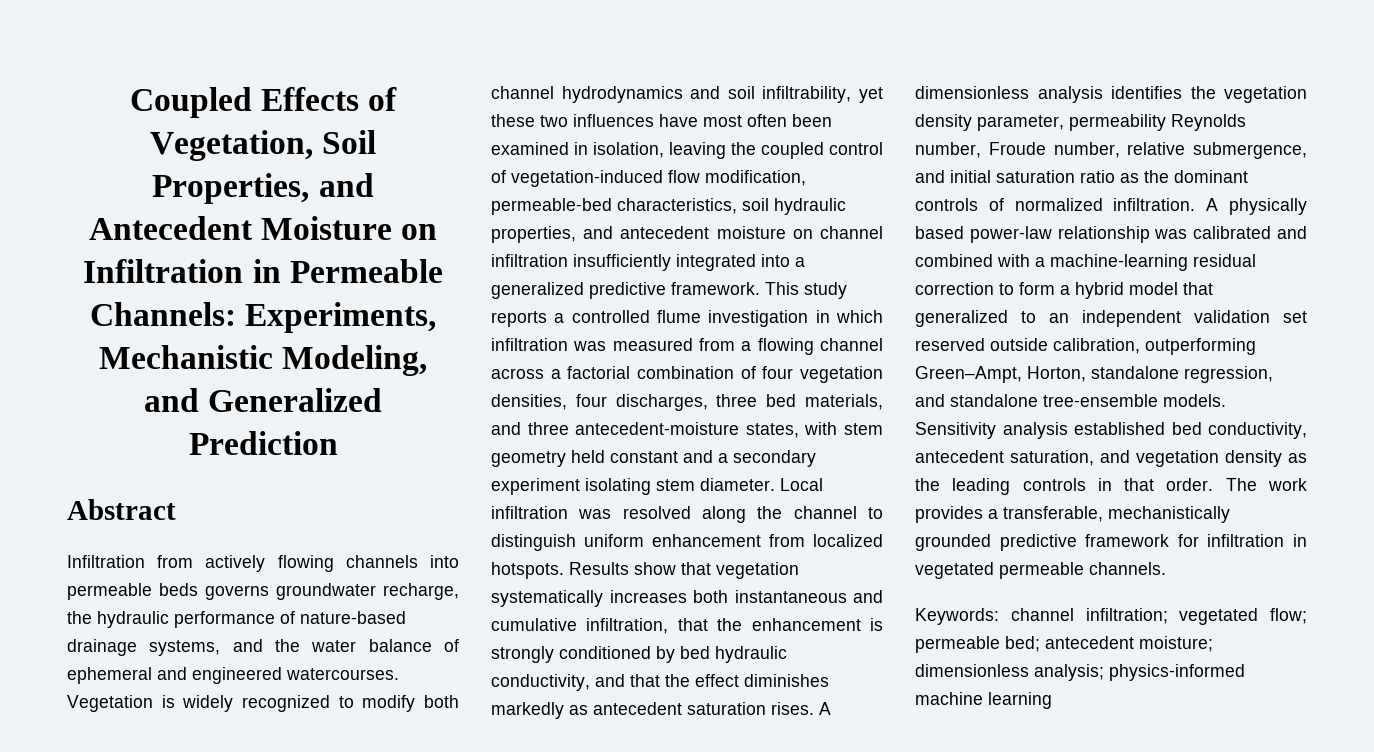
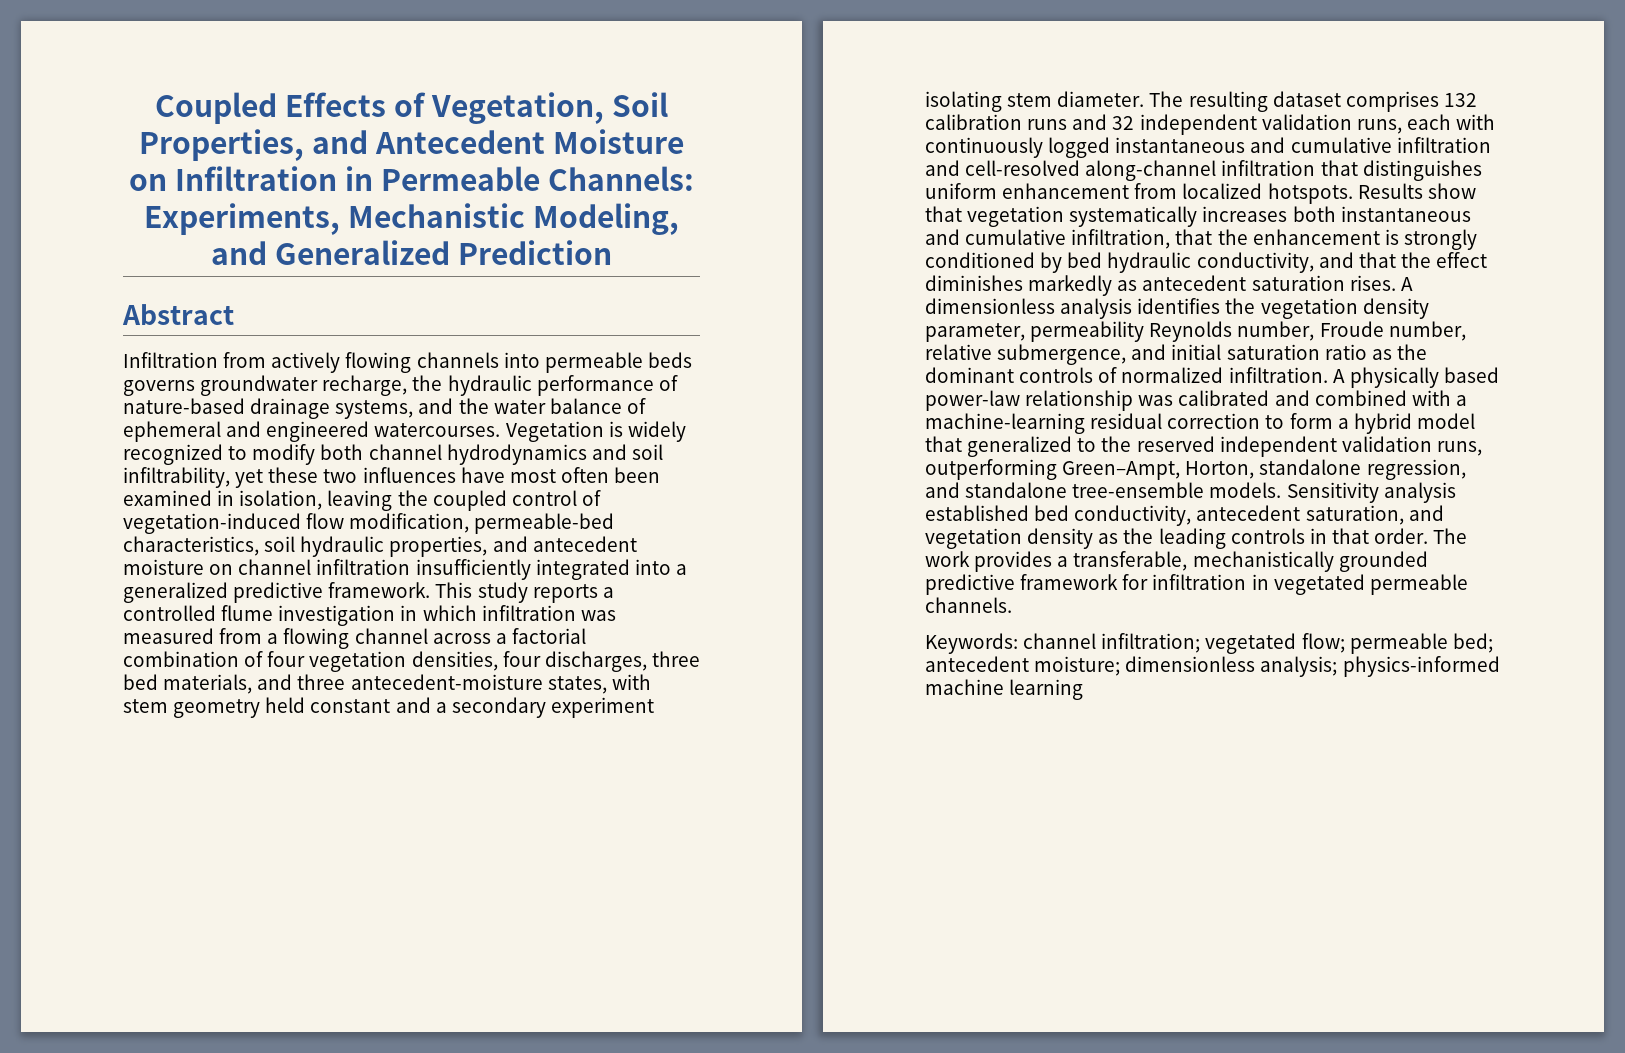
- Local infiltration was resolved along the channel to distinguish uniform enhancement from localized hotspots.
+ The resulting dataset comprises 132 calibration runs and 32 independent validation runs, each with continuously logged instantaneous and cumulative infiltration and cell-resolved along-channel infiltration that distinguishes uniform enhancement from localized hotspots.
- A physically based power-law relationship was calibrated and combined with a machine-learning residual correction to form a hybrid model that generalized to an independent validation set reserved outside calibration, outperforming Green–Ampt, Horton, standalone regression, and standalone tree-ensemble models.
+ A physically based power-law relationship was calibrated and combined with a machine-learning residual correction to form a hybrid model that generalized to the reserved independent validation runs, outperforming Green–Ampt, Horton, standalone regression, and standalone tree-ensemble models.

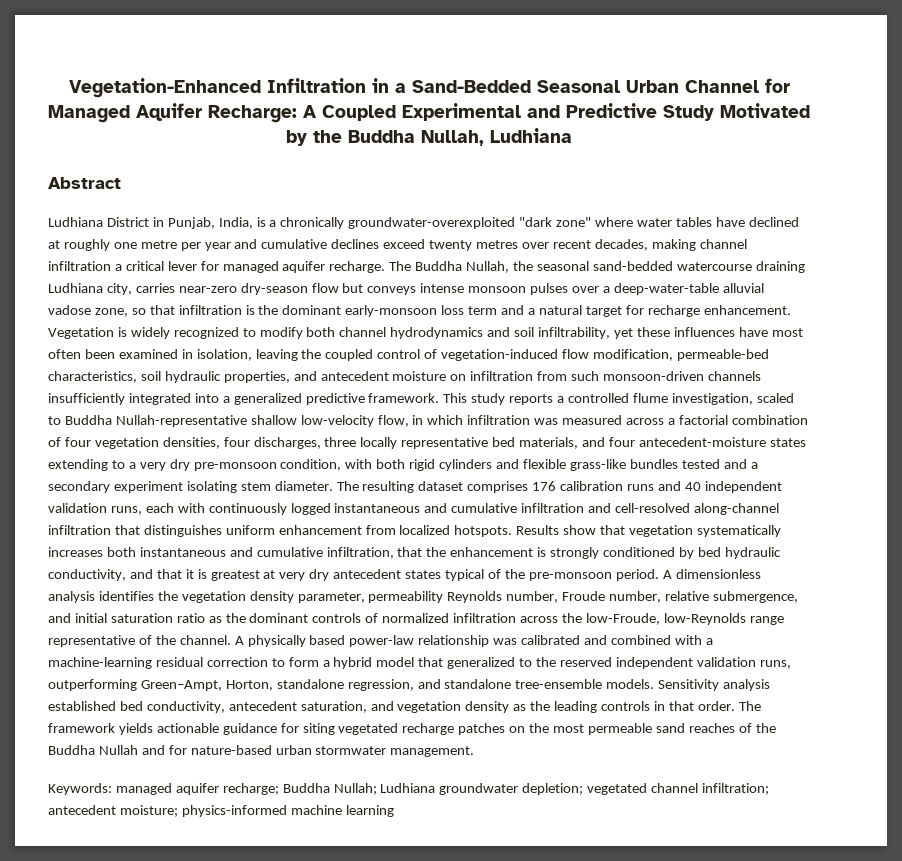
- Coupled Effects of Vegetation, Soil Properties, and Antecedent Moisture on Infiltration in Permeable Channels: Experiments, Mechanistic Modeling, and Generalized Prediction
+ Vegetation-Enhanced Infiltration in a Sand-Bedded Seasonal Urban Channel for Managed Aquifer Recharge: A Coupled Experimental and Predictive Study Motivated by the Buddha Nullah, Ludhiana
  Abstract
- Infiltration from actively flowing channels into permeable beds governs groundwater recharge, the hydraulic performance of nature-based drainage systems, and the water balance of ephemeral and engineered watercourses.
+ Ludhiana District in Punjab, India, is a chronically groundwater-overexploited "dark zone" where water tables have declined at roughly one metre per year and cumulative declines exceed twenty metres over recent decades, making channel infiltration a critical lever for managed aquifer recharge. The Buddha Nullah, the seasonal sand-bedded watercourse draining Ludhiana city, carries near-zero dry-season flow but conveys intense monsoon pulses over a deep-water-table alluvial vadose zone, so that infiltration is the dominant early-monsoon loss term and a natural target for recharge enhancement.
- Vegetation is widely recognized to modify both channel hydrodynamics and soil infiltrability, yet these two influences have most often been examined in isolation, leaving the coupled control of vegetation-induced flow modification, permeable-bed characteristics, soil hydraulic properties, and antecedent moisture on channel infiltration insufficiently integrated into a generalized predictive framework.
+ Vegetation is widely recognized to modify both channel hydrodynamics and soil infiltrability, yet these influences have most often been examined in isolation, leaving the coupled control of vegetation-induced flow modification, permeable-bed characteristics, soil hydraulic properties, and antecedent moisture on infiltration from such monsoon-driven channels insufficiently integrated into a generalized predictive framework.
- This study reports a controlled flume investigation in which infiltration was measured from a flowing channel across a factorial combination of four vegetation densities, four discharges, three bed materials, and three antecedent-moisture states, with stem geometry held constant and a secondary experiment isolating stem diameter.
+ This study reports a controlled flume investigation, scaled to Buddha Nullah-representative shallow low-velocity flow, in which infiltration was measured across a factorial combination of four vegetation densities, four discharges, three locally representative bed materials, and four antecedent-moisture states extending to a very dry pre-monsoon condition, with both rigid cylinders and flexible grass-like bundles tested and a secondary experiment isolating stem diameter.
- The resulting dataset comprises 132 calibration runs and 32 independent validation runs, each with continuously logged instantaneous and cumulative infiltration and cell-resolved along-channel infiltration that distinguishes uniform enhancement from localized hotspots.
+ The resulting dataset comprises 176 calibration runs and 40 independent validation runs, each with continuously logged instantaneous and cumulative infiltration and cell-resolved along-channel infiltration that distinguishes uniform enhancement from localized hotspots.
- Results show that vegetation systematically increases both instantaneous and cumulative infiltration, that the enhancement is strongly conditioned by bed hydraulic conductivity, and that the effect diminishes markedly as antecedent saturation rises.
+ Results show that vegetation systematically increases both instantaneous and cumulative infiltration, that the enhancement is strongly conditioned by bed hydraulic conductivity, and that it is greatest at very dry antecedent states typical of the pre-monsoon period.
- A dimensionless analysis identifies the vegetation density parameter, permeability Reynolds number, Froude number, relative submergence, and initial saturation ratio as the dominant controls of normalized infiltration.
+ A dimensionless analysis identifies the vegetation density parameter, permeability Reynolds number, Froude number, relative submergence, and initial saturation ratio as the dominant controls of normalized infiltration across the low-Froude, low-Reynolds range representative of the channel.
- The work provides a transferable, mechanistically grounded predictive framework for infiltration in vegetated permeable channels.
- Keywords: channel infiltration; vegetated flow; permeable bed; antecedent moisture; dimensionless analysis; physics-informed machine learning
+ The framework yields actionable guidance for siting vegetated recharge patches on the most permeable sand reaches of the Buddha Nullah and for nature-based urban stormwater management.
+ Keywords: managed aquifer recharge; Buddha Nullah; Ludhiana groundwater depletion; vegetated channel infiltration; antecedent moisture; physics-informed machine learning

